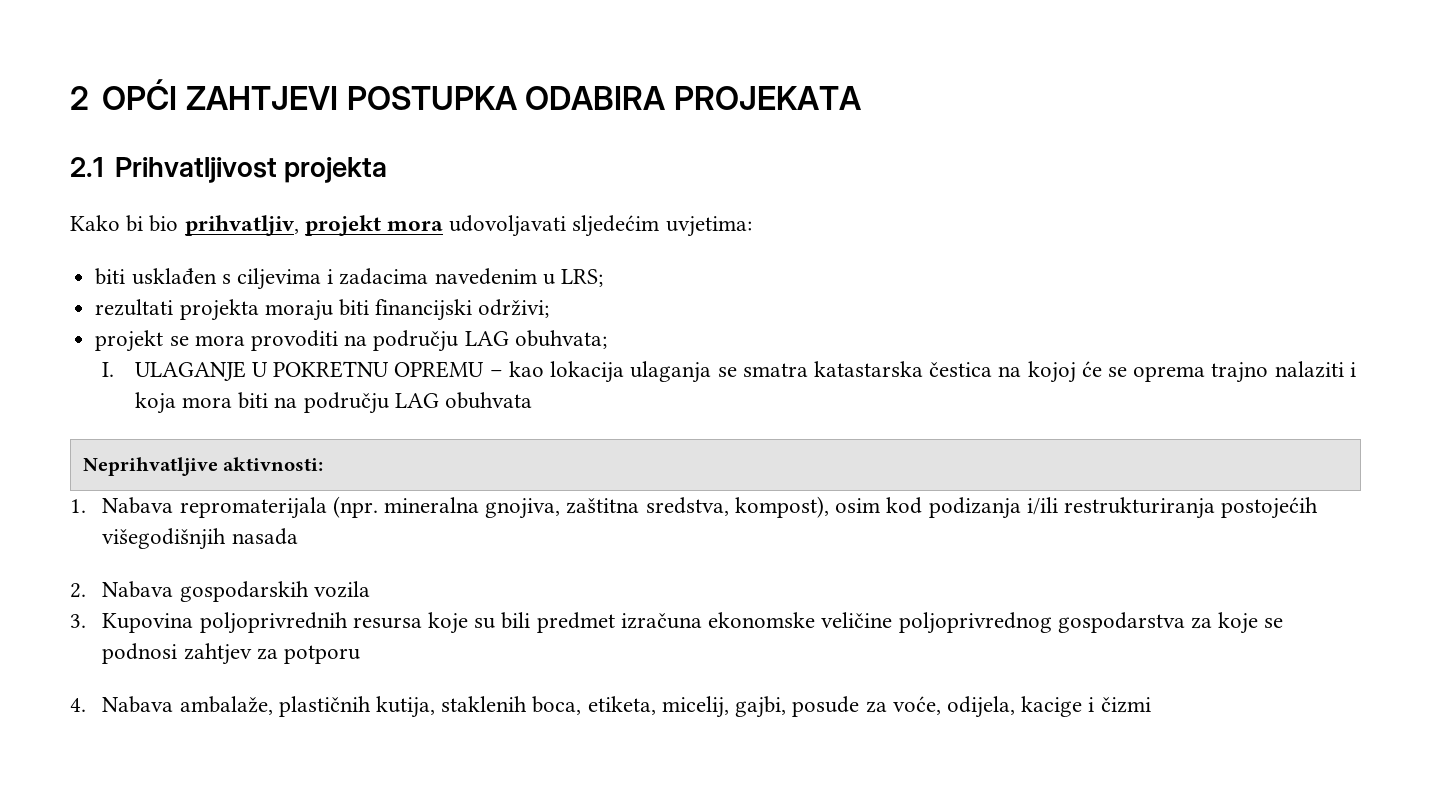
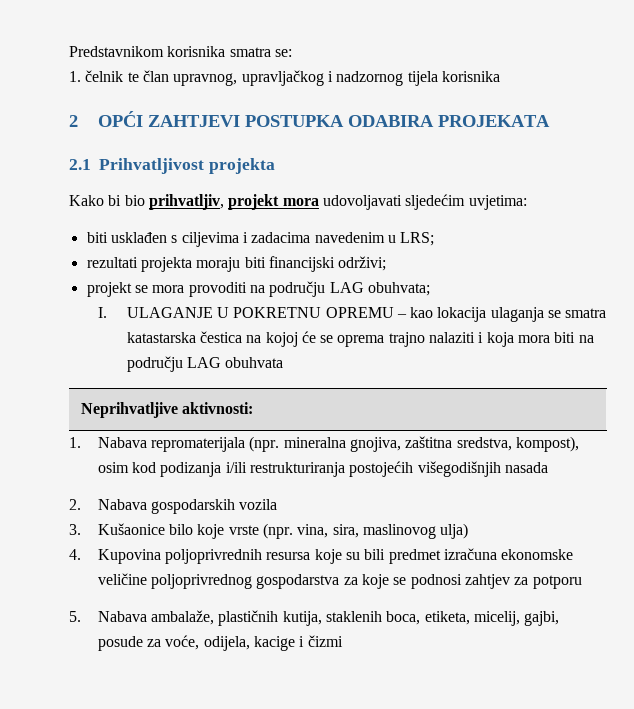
+ Predstavnikom korisnika smatra se:
+ 1. čelnik te član upravnog, upravljačkog i nadzornog tijela korisnika
- 3. Kupovina poljoprivrednih resursa koje su bili predmet izračuna ekonomske veličine poljoprivrednog gospodarstva za koje se podnosi zahtjev za potporu
+ 3. Kušaonice bilo koje vrste (npr. vina, sira, maslinovog ulja)
+ 4. Kupovina poljoprivrednih resursa koje su bili predmet izračuna ekonomske veličine poljoprivrednog gospodarstva za koje se podnosi zahtjev za potporu
- 4. Nabava ambalaže, plastičnih kutija, staklenih boca, etiketa, micelij, gajbi, posude za voće, odijela, kacige i čizmi
+ 5. Nabava ambalaže, plastičnih kutija, staklenih boca, etiketa, micelij, gajbi, posude za voće, odijela, kacige i čizmi

